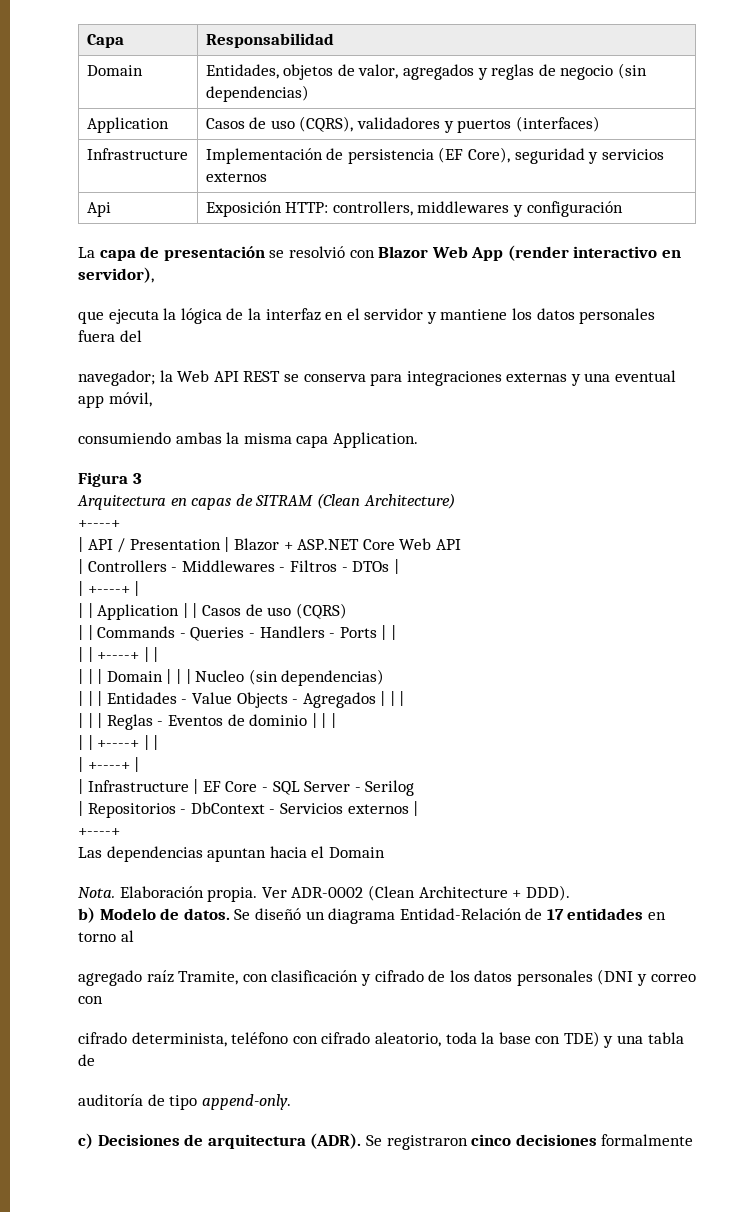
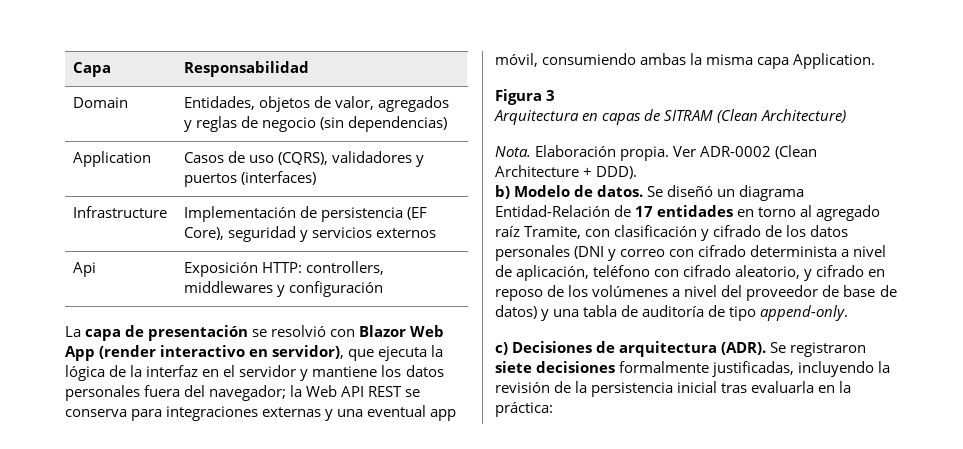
- La capa de presentación se resolvió con Blazor Web App (render interactivo en servidor),
- que ejecuta la lógica de la interfaz en el servidor y mantiene los datos personales fuera del
- navegador; la Web API REST se conserva para integraciones externas y una eventual app móvil,
- consumiendo ambas la misma capa Application.
+ La capa de presentación se resolvió con Blazor Web App (render interactivo en servidor), que ejecuta la lógica de la interfaz en el servidor y mantiene los datos personales fuera del navegador; la Web API REST se conserva para integraciones externas y una eventual app móvil, consumiendo ambas la misma capa Application.
  Arquitectura en capas de SITRAM (Clean Architecture)
- +----+
- | API / Presentation | Blazor + ASP.NET Core Web API
- | Controllers - Middlewares - Filtros - DTOs |
- | +----+ |
- | | Application | | Casos de uso (CQRS)
- | | Commands - Queries - Handlers - Ports | |
- | | +----+ | |
- | | | Domain | | | Nucleo (sin dependencias)
- | | | Entidades - Value Objects - Agregados | | |
- | | | Reglas - Eventos de dominio | | |
- | | +----+ | |
- | +----+ |
- | Infrastructure | EF Core - SQL Server - Serilog
- | Repositorios - DbContext - Servicios externos |
- +----+
- Las dependencias apuntan hacia el Domain
- Se diseñó un diagrama Entidad-Relación de 17 entidades en torno al
- agregado raíz Tramite, con clasificación y cifrado de los datos personales (DNI y correo con
- cifrado determinista, teléfono con cifrado aleatorio, toda la base con TDE) y una tabla de
- auditoría de tipo append-only.
+ Se diseñó un diagrama Entidad-Relación de 17 entidades en torno al agregado raíz Tramite, con clasificación y cifrado de los datos personales (DNI y correo con cifrado determinista a nivel de aplicación, teléfono con cifrado aleatorio, y cifrado en reposo de los volúmenes a nivel del proveedor de base de datos) y una tabla de auditoría de tipo append-only.
- Se registraron cinco decisiones formalmente
+ Se registraron siete decisiones formalmente justificadas, incluyendo la revisión de la persistencia inicial tras evaluarla en la práctica:

